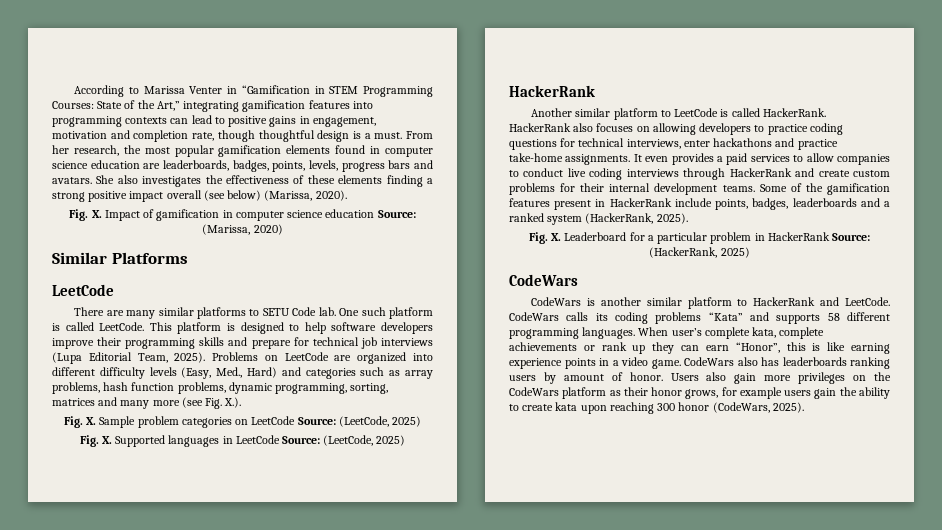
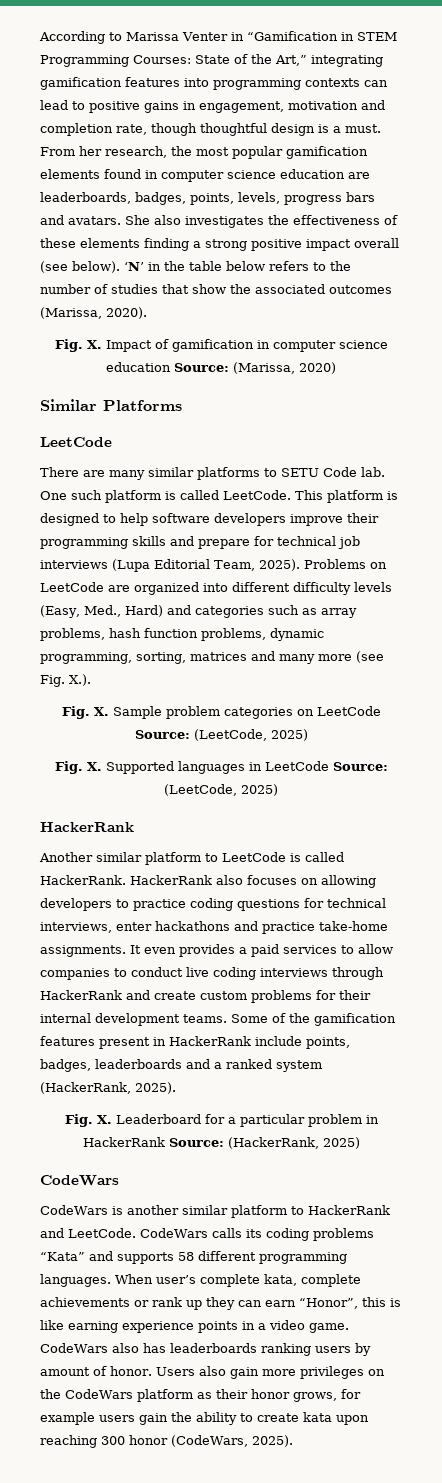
- She also investigates the effectiveness of these elements finding a strong positive impact overall (see below) (Marissa, 2020).
+ She also investigates the effectiveness of these elements finding a strong positive impact overall (see below). ‘N’ in the table below refers to the number of studies that show the associated outcomes (Marissa, 2020).

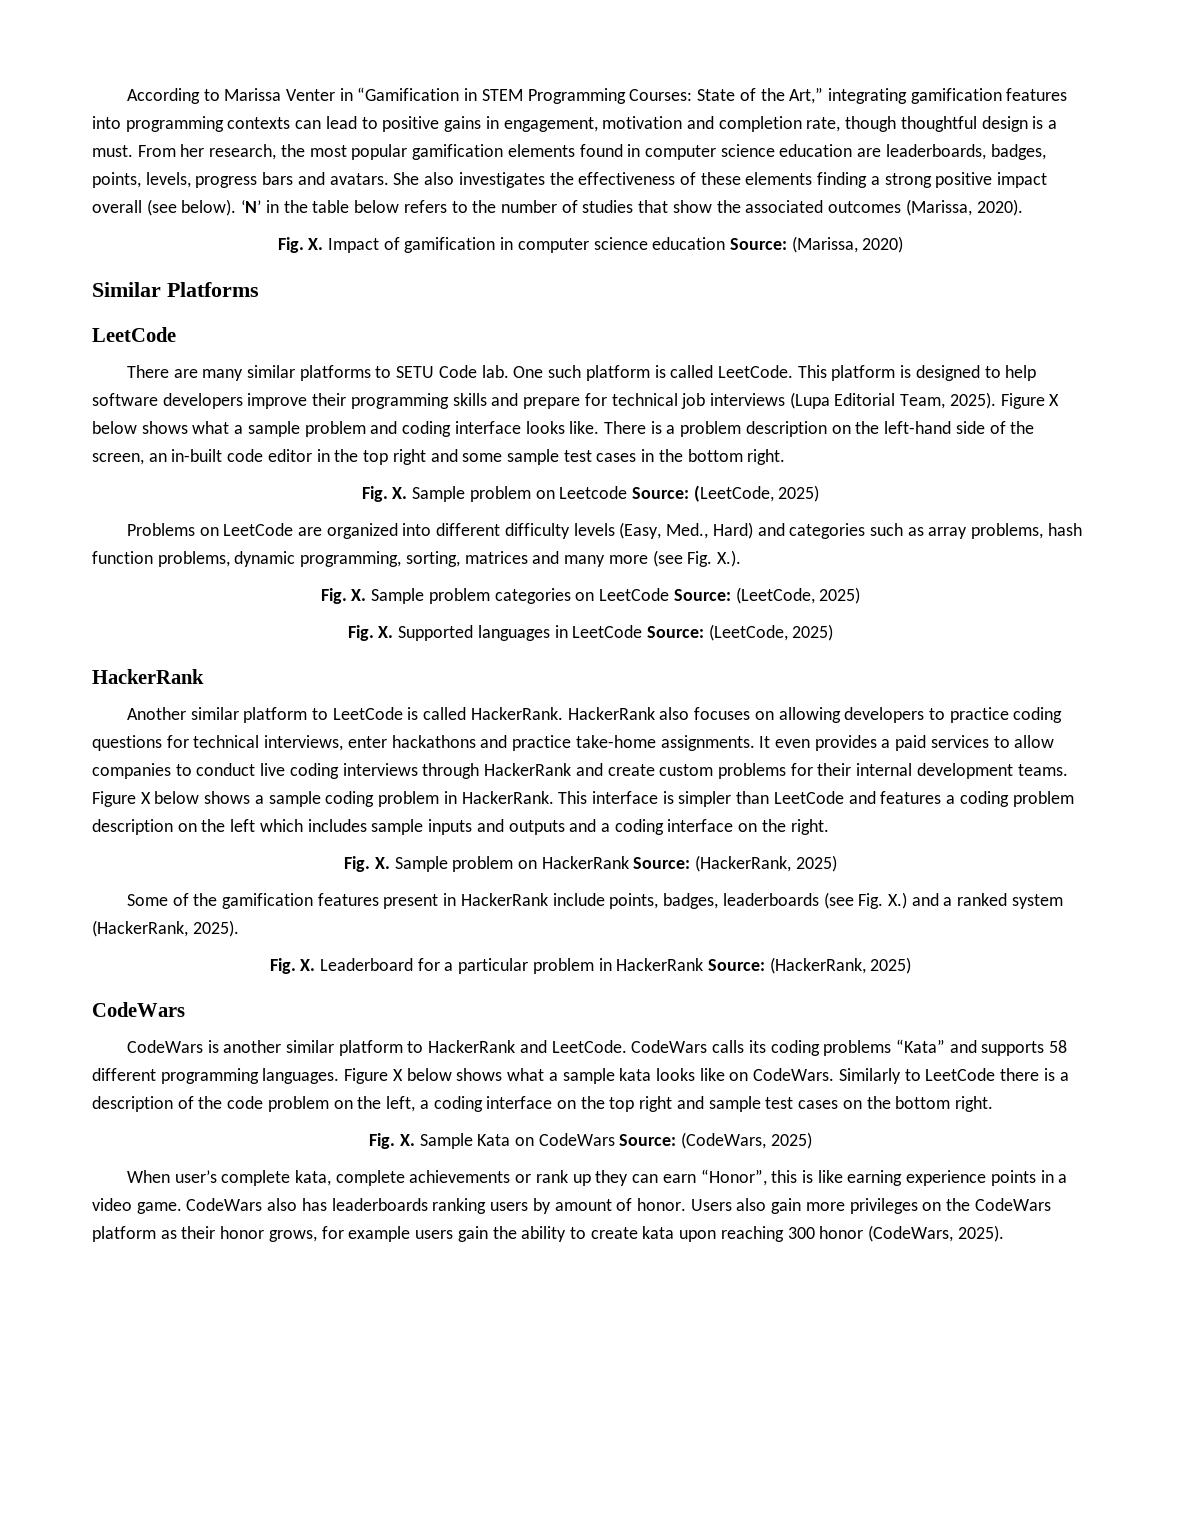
- This platform is designed to help software developers improve their programming skills and prepare for technical job interviews (Lupa Editorial Team, 2025). Problems on LeetCode are organized into different difficulty levels (Easy, Med., Hard) and categories such as array problems, hash function problems, dynamic programming, sorting, matrices and many more (see Fig. X.).
+ This platform is designed to help software developers improve their programming skills and prepare for technical job interviews (Lupa Editorial Team, 2025). Figure X below shows what a sample problem and coding interface looks like. There is a problem description on the left-hand side of the screen, an in-built code editor in the top right and some sample test cases in the bottom right.
+ Fig. X. Sample problem on Leetcode Source: (LeetCode, 2025)
+ Problems on LeetCode are organized into different difficulty levels (Easy, Med., Hard) and categories such as array problems, hash function problems, dynamic programming, sorting, matrices and many more (see Fig. X.).
- It even provides a paid services to allow companies to conduct live coding interviews through HackerRank and create custom problems for their internal development teams. Some of the gamification features present in HackerRank include points, badges, leaderboards and a ranked system (HackerRank, 2025).
+ It even provides a paid services to allow companies to conduct live coding interviews through HackerRank and create custom problems for their internal development teams. Figure X below shows a sample coding problem in HackerRank. This interface is simpler than LeetCode and features a coding problem description on the left which includes sample inputs and outputs and a coding interface on the right.
+ Fig. X. Sample problem on HackerRank Source: (HackerRank, 2025)
+ Some of the gamification features present in HackerRank include points, badges, leaderboards (see Fig. X.) and a ranked system (HackerRank, 2025).
- CodeWars calls its coding problems “Kata” and supports 58 different programming languages. When user’s complete kata, complete achievements or rank up they can earn “Honor”, this is like earning experience points in a video game.
+ CodeWars calls its coding problems “Kata” and supports 58 different programming languages. Figure X below shows what a sample kata looks like on CodeWars. Similarly to LeetCode there is a description of the code problem on the left, a coding interface on the top right and sample test cases on the bottom right.
+ Fig. X. Sample Kata on CodeWars Source: (CodeWars, 2025)
+ When user’s complete kata, complete achievements or rank up they can earn “Honor”, this is like earning experience points in a video game.

